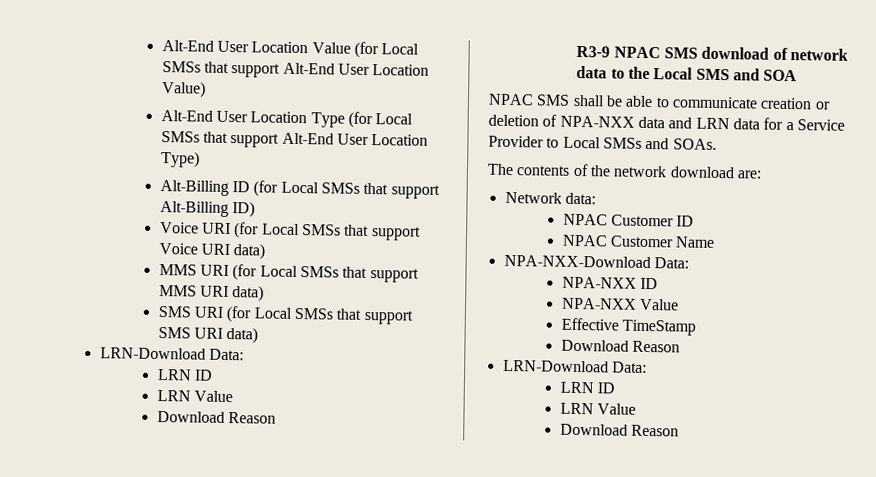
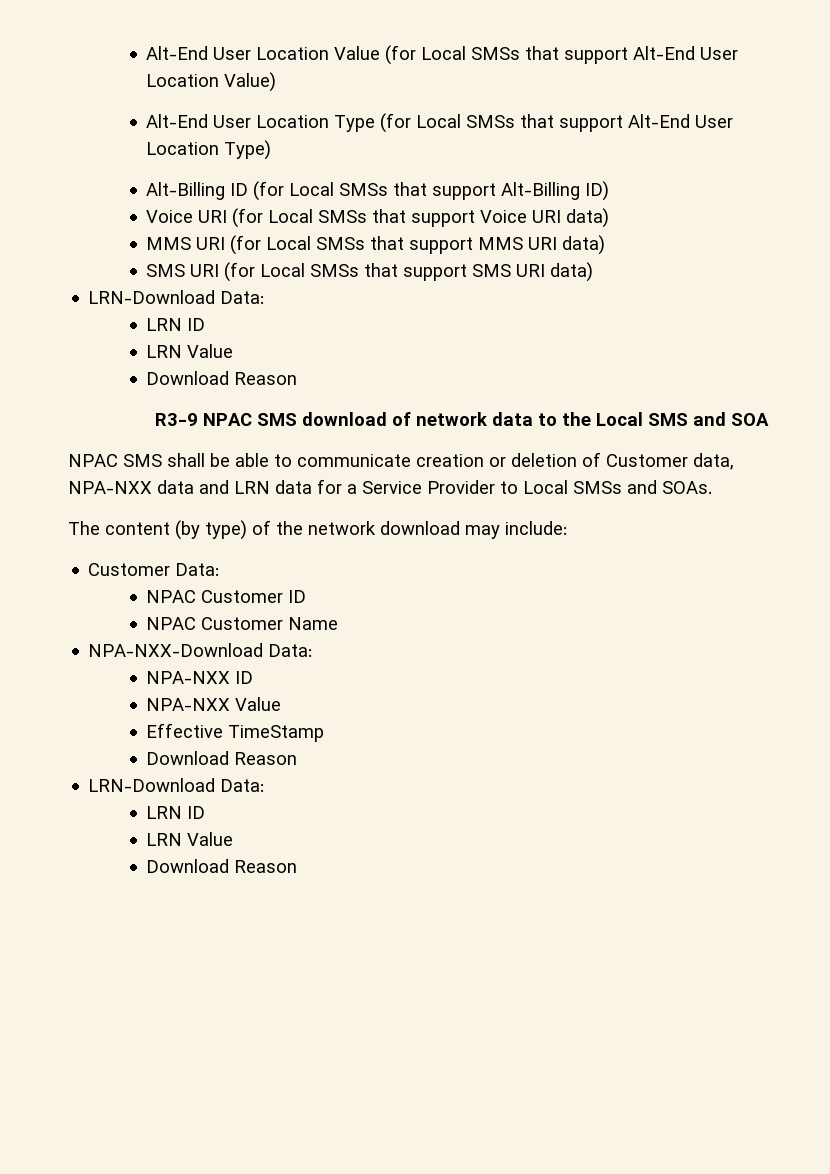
- NPAC SMS shall be able to communicate creation or deletion of NPA-NXX data and LRN data for a Service Provider to Local SMSs and SOAs.
+ NPAC SMS shall be able to communicate creation or deletion of Customer data, NPA-NXX data and LRN data for a Service Provider to Local SMSs and SOAs.
- The contents of the network download are:
- Network data:
+ The content (by type) of the network download may include:
+ Customer Data:

